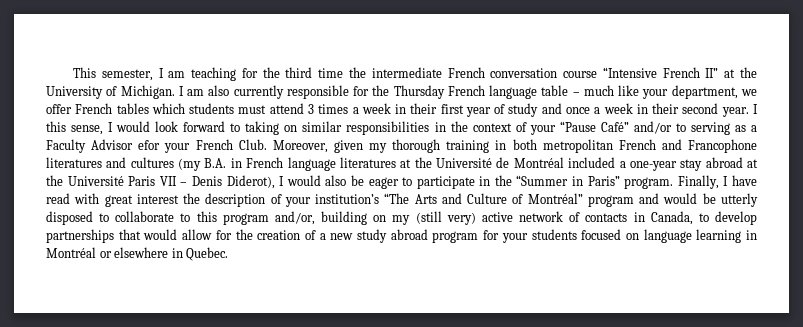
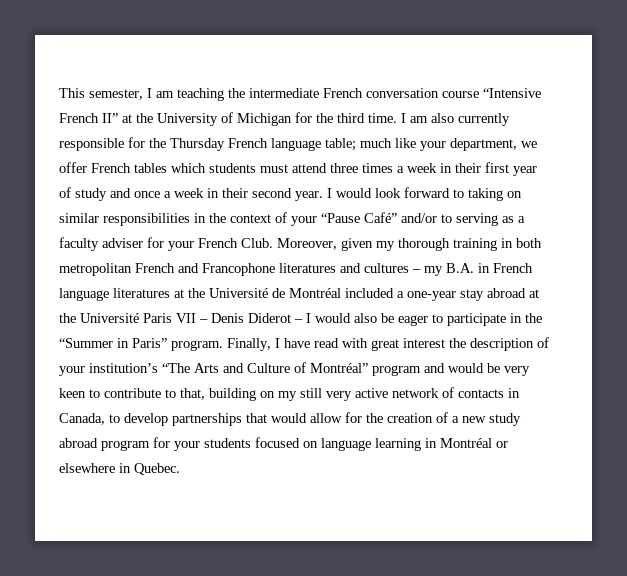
- This semester, I am teaching for the third time the intermediate French conversation course “Intensive French II” at the University of Michigan.
+ This semester, I am teaching the intermediate French conversation course “Intensive French II” at the University of Michigan for the third time.
- I am also currently responsible for the Thursday French language table – much like your department, we offer French tables which students must attend 3 times a week in their first year of study and once a week in their second year.
+ I am also currently responsible for the Thursday French language table; much like your department, we offer French tables which students must attend three times a week in their first year of study and once a week in their second year.
- I this sense, I would look forward to taking on similar responsibilities in the context of your “Pause Café” and/or to serving as a Faculty Advisor efor your French Club.
+ I would look forward to taking on similar responsibilities in the context of your “Pause Café” and/or to serving as a faculty adviser for your French Club.
- Moreover, given my thorough training in both metropolitan French and Francophone literatures and cultures (my B.A. in French language literatures at the Université de Montréal included a one-year stay abroad at the Université Paris VII – Denis Diderot), I would also be eager to participate in the “Summer in Paris” program.
+ Moreover, given my thorough training in both metropolitan French and Francophone literatures and cultures – my B.A. in French language literatures at the Université de Montréal included a one-year stay abroad at the Université Paris VII – Denis Diderot – I would also be eager to participate in the “Summer in Paris” program.
- Finally, I have read with great interest the description of your institution’s “The Arts and Culture of Montréal” program and would be utterly disposed to collaborate to this program and/or, building on my (still very) active network of contacts in Canada, to develop partnerships that would allow for the creation of a new study abroad program for your students focused on language learning in Montréal or elsewhere in Quebec.
+ Finally, I have read with great interest the description of your institution’s “The Arts and Culture of Montréal” program and would be very keen to contribute to that, building on my still very active network of contacts in Canada, to develop partnerships that would allow for the creation of a new study abroad program for your students focused on language learning in Montréal or elsewhere in Quebec.

